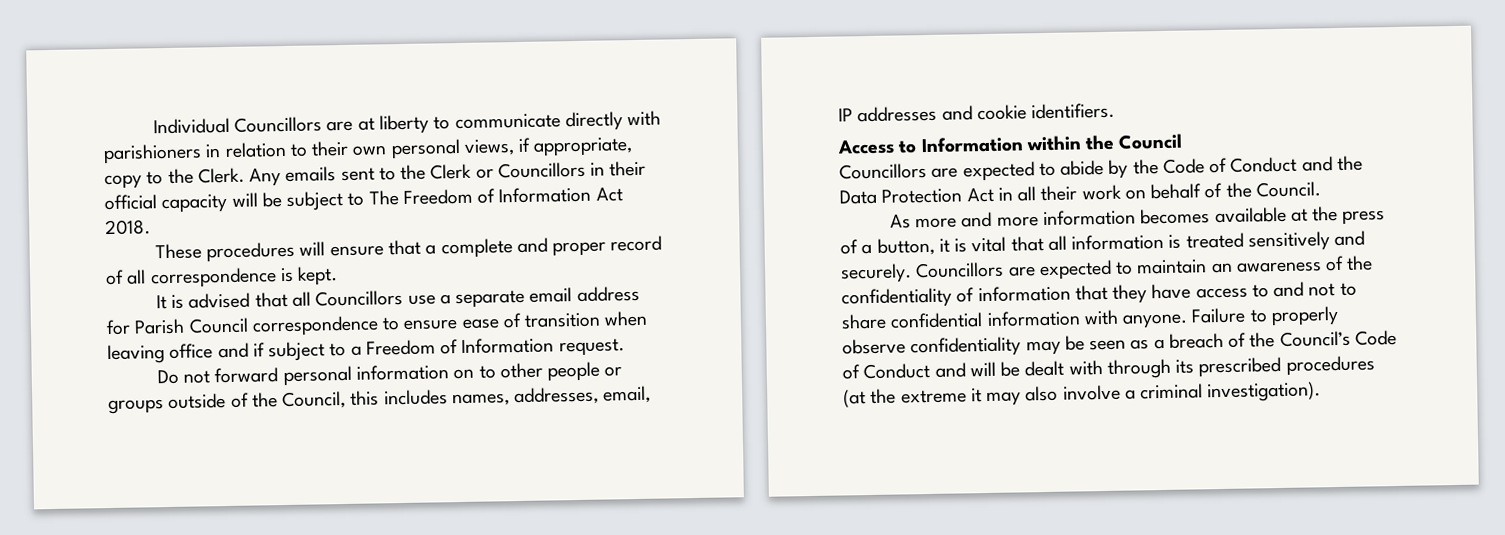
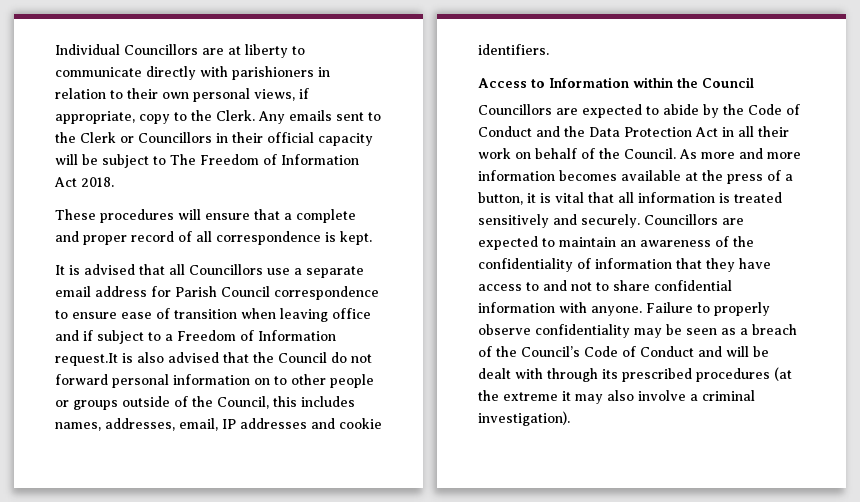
- It is advised that all Councillors use a separate email address for Parish Council correspondence to ensure ease of transition when leaving office and if subject to a Freedom of Information request.
- Do not forward personal information on to other people or groups outside of the Council, this includes names, addresses, email, IP addresses and cookie identifiers.
+ It is advised that all Councillors use a separate email address for Parish Council correspondence to ensure ease of transition when leaving office and if subject to a Freedom of Information request.It is also advised that the Council do not forward personal information on to other people or groups outside of the Council, this includes names, addresses, email, IP addresses and cookie identifiers.
- Councillors are expected to abide by the Code of Conduct and the Data Protection Act in all their work on behalf of the Council.
- As more and more information becomes available at the press of a button, it is vital that all information is treated sensitively and securely.
+ Councillors are expected to abide by the Code of Conduct and the Data Protection Act in all their work on behalf of the Council. As more and more information becomes available at the press of a button, it is vital that all information is treated sensitively and securely.

